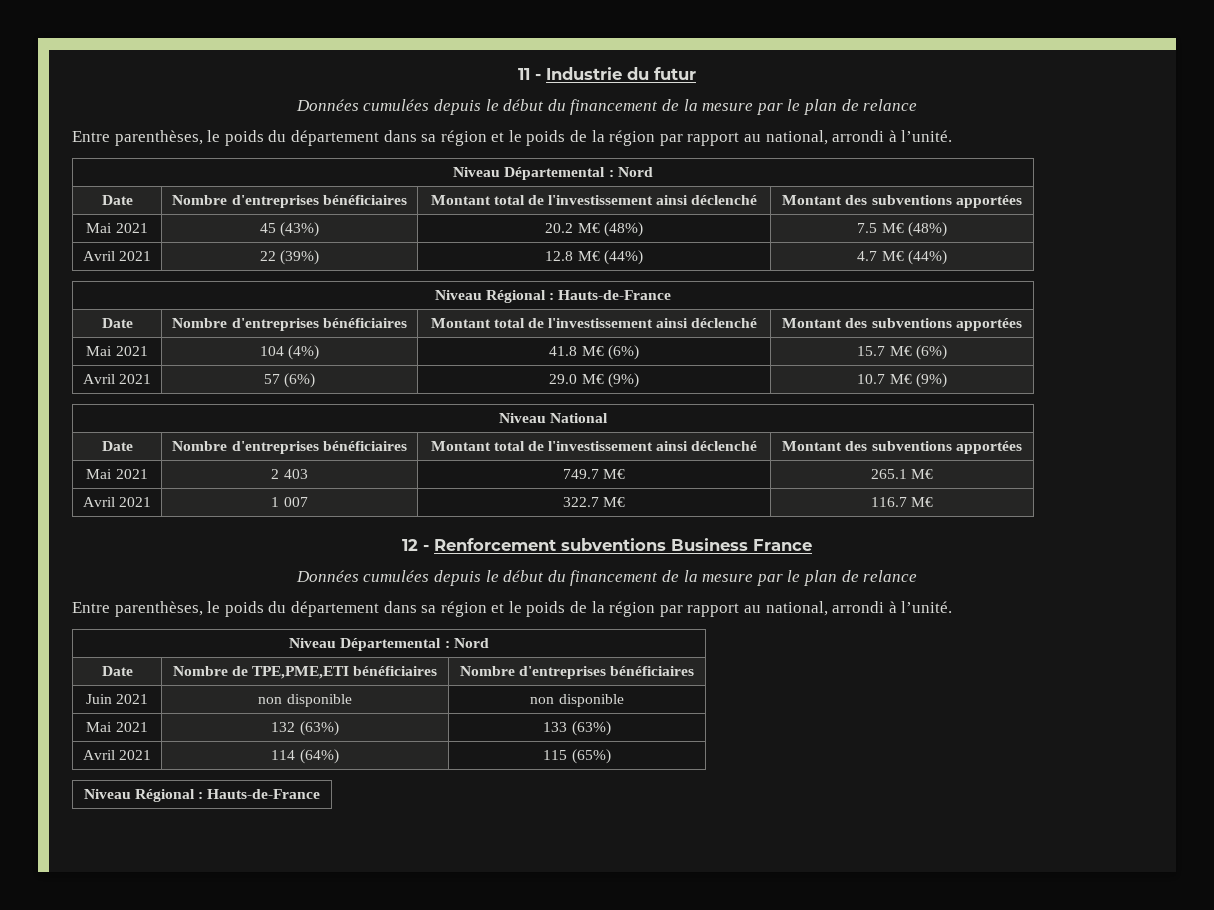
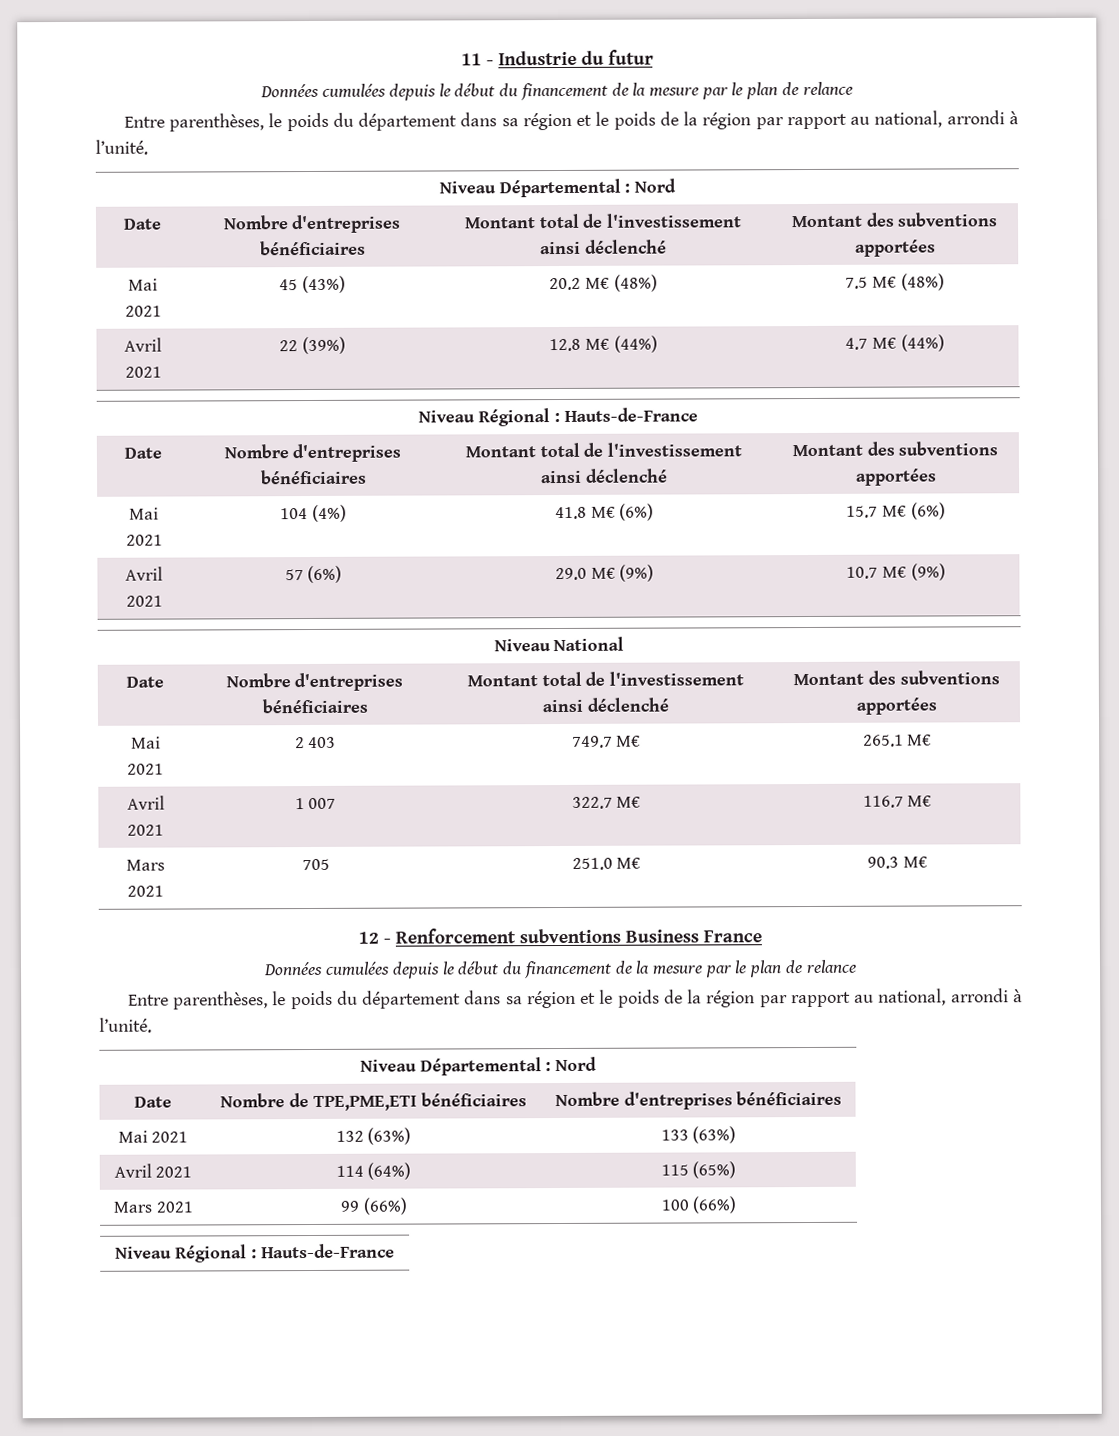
+ Mars 2021 | 705 | 251.0 M€ | 90.3 M€
- Juin 2021 | non disponible | non disponible
+ Mars 2021 | 99 (66%) | 100 (66%)

